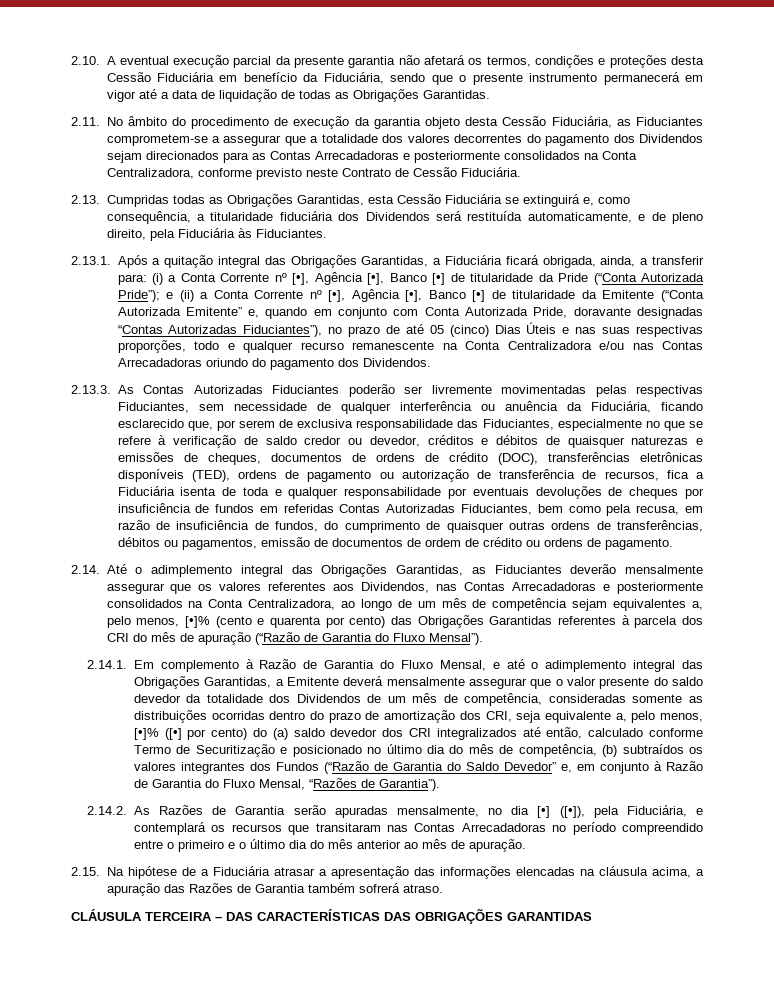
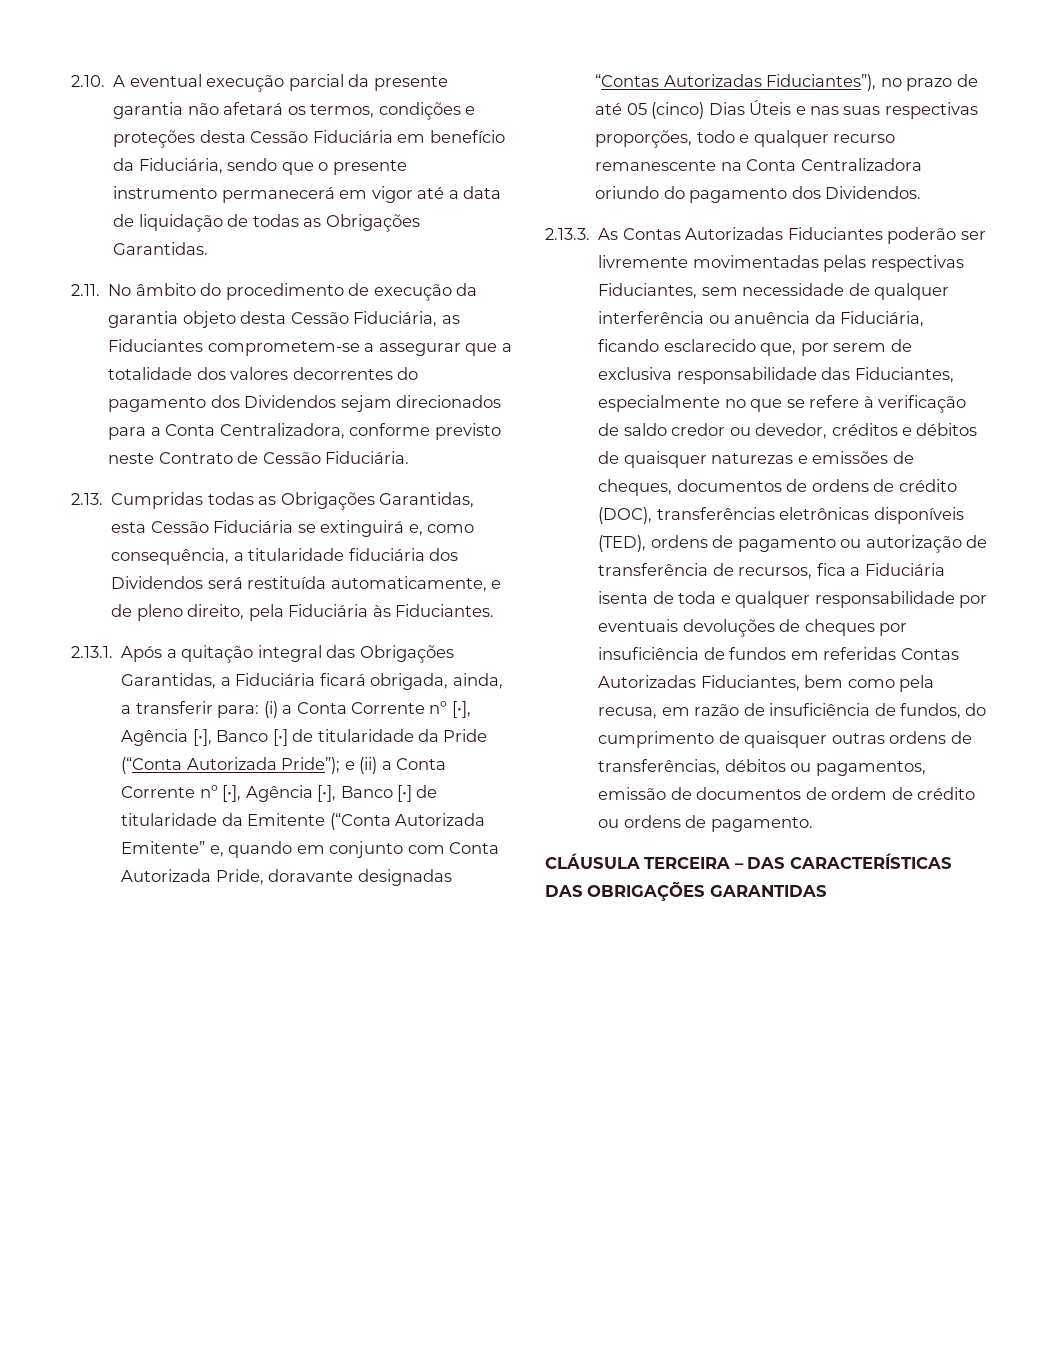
- 2.11. No âmbito do procedimento de execução da garantia objeto desta Cessão Fiduciária, as Fiduciantes comprometem-se a assegurar que a totalidade dos valores decorrentes do pagamento dos Dividendos sejam direcionados para as Contas Arrecadadoras e posteriormente consolidados na Conta Centralizadora, conforme previsto neste Contrato de Cessão Fiduciária.
+ 2.11. No âmbito do procedimento de execução da garantia objeto desta Cessão Fiduciária, as Fiduciantes comprometem-se a assegurar que a totalidade dos valores decorrentes do pagamento dos Dividendos sejam direcionados para a Conta Centralizadora, conforme previsto neste Contrato de Cessão Fiduciária.
- e (ii) a Conta Corrente nº [•], Agência [•], Banco [•] de titularidade da Emitente (“Conta Autorizada Emitente” e, quando em conjunto com Conta Autorizada Pride, doravante designadas “Contas Autorizadas Fiduciantes”), no prazo de até 05 (cinco) Dias Úteis e nas suas respectivas proporções, todo e qualquer recurso remanescente na Conta Centralizadora e/ou nas Contas Arrecadadoras oriundo do pagamento dos Dividendos.
+ e (ii) a Conta Corrente nº [•], Agência [•], Banco [•] de titularidade da Emitente (“Conta Autorizada Emitente” e, quando em conjunto com Conta Autorizada Pride, doravante designadas “Contas Autorizadas Fiduciantes”), no prazo de até 05 (cinco) Dias Úteis e nas suas respectivas proporções, todo e qualquer recurso remanescente na Conta Centralizadora oriundo do pagamento dos Dividendos.
- 2.14. Até o adimplemento integral das Obrigações Garantidas, as Fiduciantes deverão mensalmente assegurar que os valores referentes aos Dividendos, nas Contas Arrecadadoras e posteriormente consolidados na Conta Centralizadora, ao longo de um mês de competência sejam equivalentes a, pelo menos, [•]% (cento e quarenta por cento) das Obrigações Garantidas referentes à parcela dos CRI do mês de apuração (“Razão de Garantia do Fluxo Mensal”).
- 2.14.1. Em complemento à Razão de Garantia do Fluxo Mensal, e até o adimplemento integral das Obrigações Garantidas, a Emitente deverá mensalmente assegurar que o valor presente do saldo devedor da totalidade dos Dividendos de um mês de competência, consideradas somente as distribuições ocorridas dentro do prazo de amortização dos CRI, seja equivalente a, pelo menos, [•]% ([•] por cento) do (a) saldo devedor dos CRI integralizados até então, calculado conforme Termo de Securitização e posicionado no último dia do mês de competência, (b) subtraídos os valores integrantes dos Fundos (“Razão de Garantia do Saldo Devedor” e, em conjunto à Razão de Garantia do Fluxo Mensal, “Razões de Garantia”).
- 2.14.2. As Razões de Garantia serão apuradas mensalmente, no dia [•] ([•]), pela Fiduciária, e contemplará os recursos que transitaram nas Contas Arrecadadoras no período compreendido entre o primeiro e o último dia do mês anterior ao mês de apuração.
- 2.15. Na hipótese de a Fiduciária atrasar a apresentação das informações elencadas na cláusula acima, a apuração das Razões de Garantia também sofrerá atraso.

